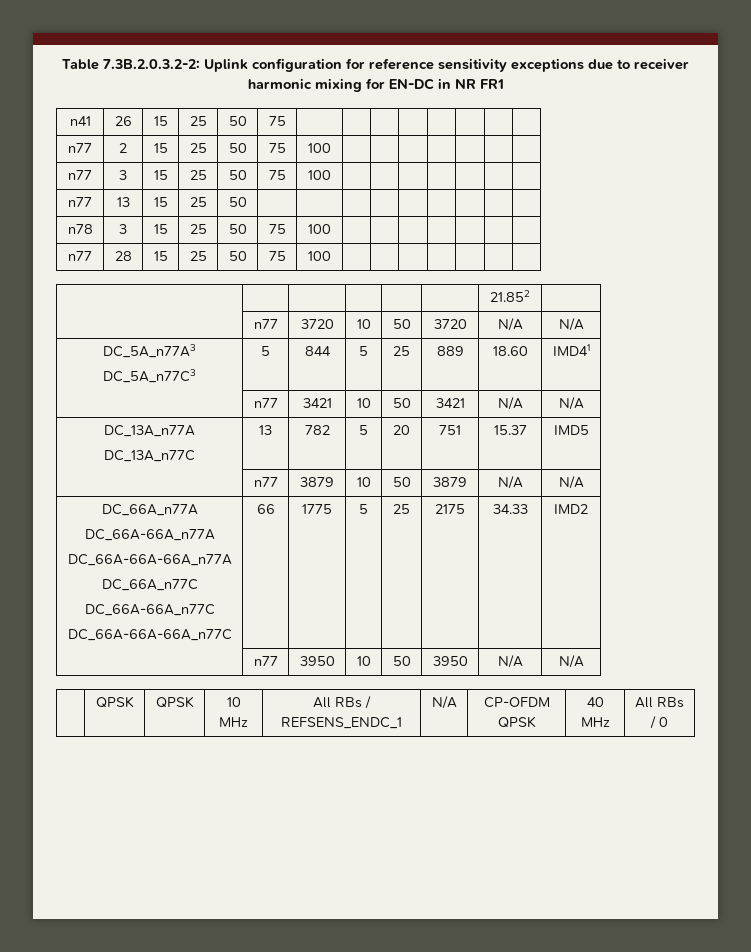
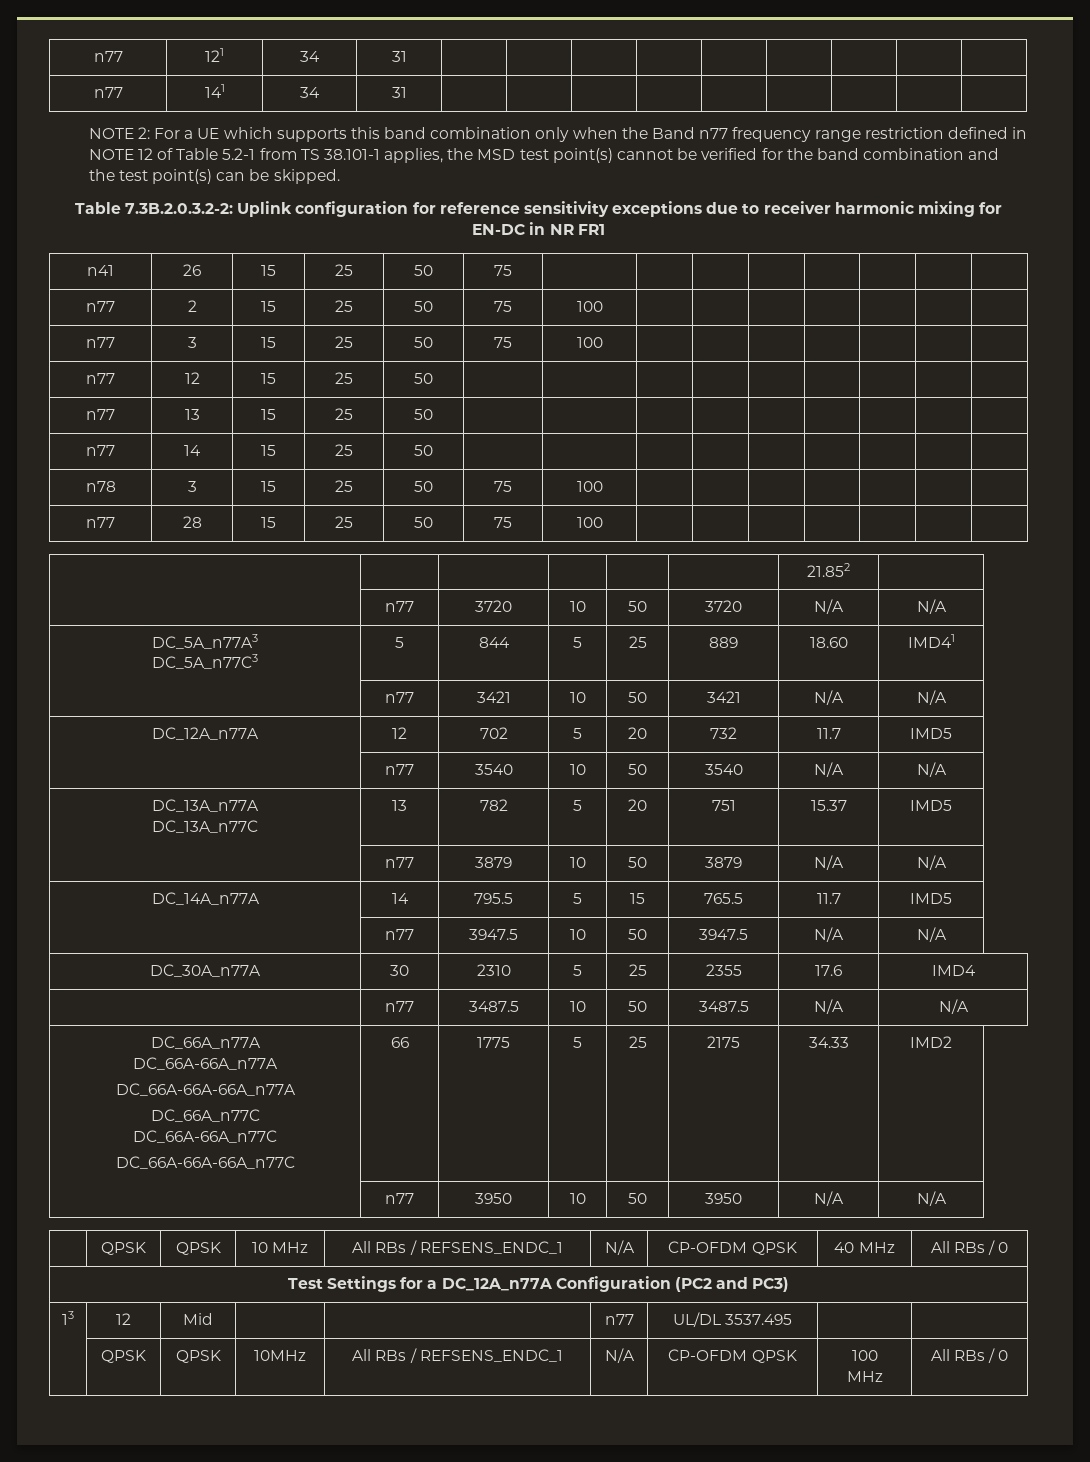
+ n77 | 121 | 34 | 31 | | | | | | | | |
+ n77 | 141 | 34 | 31 | | | | | | | | |
+ NOTE 2: For a UE which supports this band combination only when the Band n77 frequency range restriction defined in NOTE 12 of Table 5.2-1 from TS 38.101-1 applies, the MSD test point(s) cannot be verified for the band combination and the test point(s) can be skipped.
+ n77 | 12 | 15 | 25 | 50 | | | | | | | | |
+ n77 | 14 | 15 | 25 | 50 | | | | | | | | |
+ DC_12A_n77A | 12 | 702 | 5 | 20 | 732 | 11.7 | IMD5
+ | n77 | 3540 | 10 | 50 | 3540 | N/A | N/A
+ DC_14A_n77A | 14 | 795.5 | 5 | 15 | 765.5 | 11.7 | IMD5
+ | n77 | 3947.5 | 10 | 50 | 3947.5 | N/A | N/A
+ DC_30A_n77A | 30 | 2310 | 5 | 25 | 2355 | 17.6 | IMD4
+ | n77 | 3487.5 | 10 | 50 | 3487.5 | N/A | N/A
+ Test Settings for a DC_12A_n77A Configuration (PC2 and PC3)
+ 13 | 12 | Mid | | | n77 | UL/DL 3537.495 | |
+ | QPSK | QPSK | 10MHz | All RBs / REFSENS_ENDC_1 | N/A | CP-OFDM QPSK | 100
+ MHz | All RBs / 0

